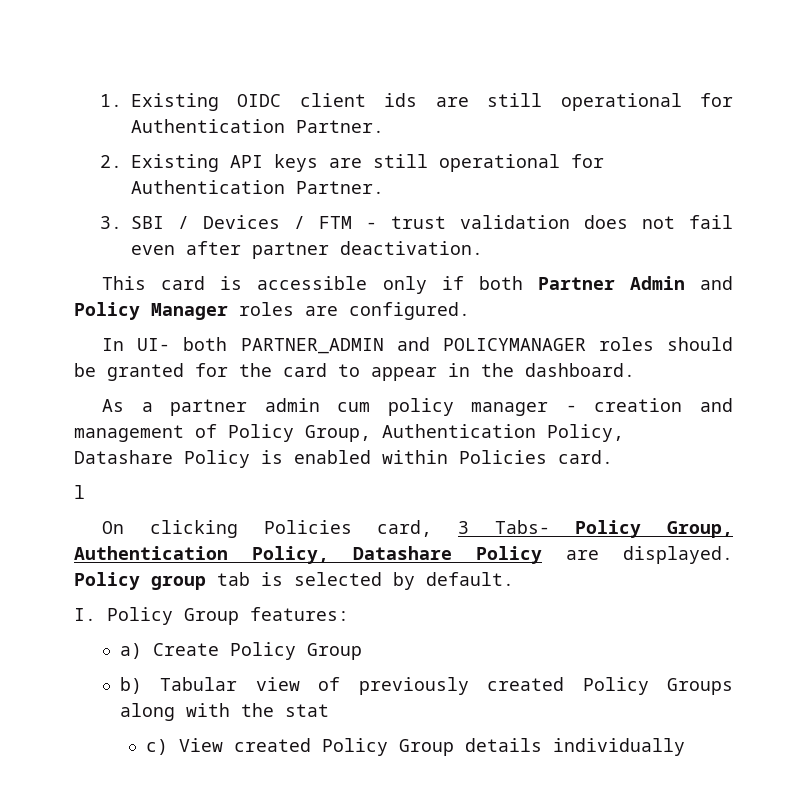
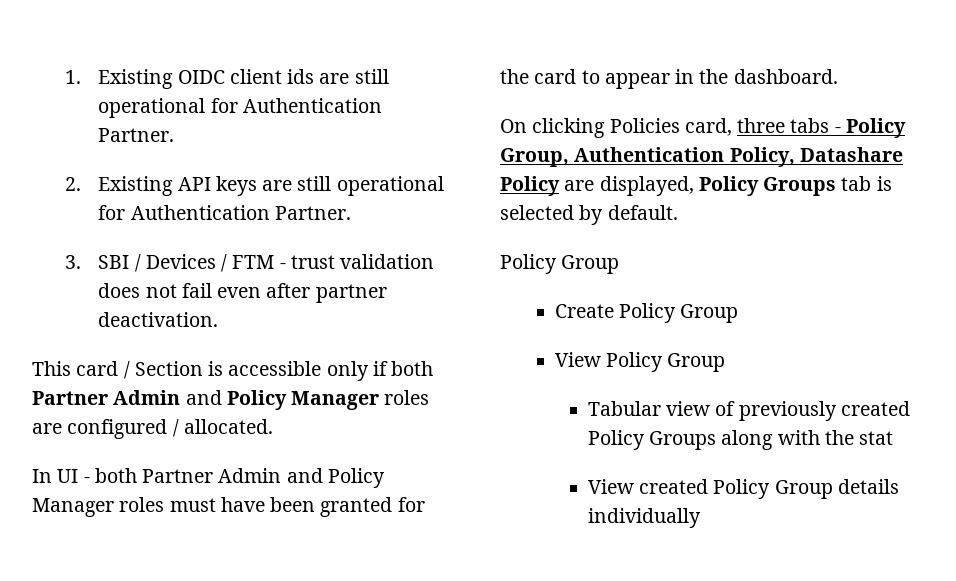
- This card is accessible only if both Partner Admin and Policy Manager roles are configured.
- In UI- both PARTNER_ADMIN and POLICYMANAGER roles should be granted for the card to appear in the dashboard.
+ This card / Section is accessible only if both Partner Admin and Policy Manager roles are configured / allocated.
+ In UI - both Partner Admin and Policy Manager roles must have been granted for the card to appear in the dashboard.
- As a partner admin cum policy manager - creation and management of Policy Group, Authentication Policy, Datashare Policy is enabled within Policies card.
- l
- On clicking Policies card, 3 Tabs- Policy Group, Authentication Policy, Datashare Policy are displayed. Policy group tab is selected by default.
- I. Policy Group features:
- a) Create Policy Group
+ On clicking Policies card, three tabs - Policy Group, Authentication Policy, Datashare Policy are displayed, Policy Groups tab is selected by default.
+ Policy Group
+ Create Policy Group
- b) Tabular view of previously created Policy Groups along with the stat
+ View Policy Group
+ Tabular view of previously created Policy Groups along with the stat
- c) View created Policy Group details individually
+ View created Policy Group details individually

